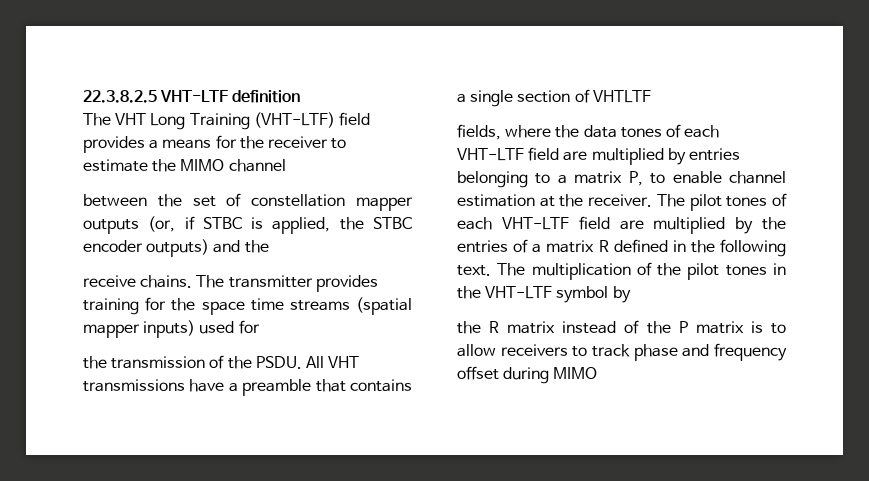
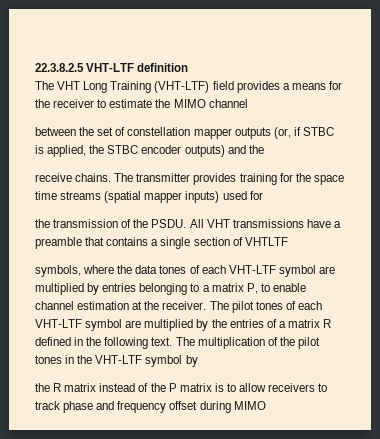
- fields, where the data tones of each VHT-LTF field are multiplied by entries belonging to a matrix P, to enable channel estimation at the receiver.
+ symbols, where the data tones of each VHT-LTF symbol are multiplied by entries belonging to a matrix P, to enable channel estimation at the receiver.
- The pilot tones of each VHT-LTF field are multiplied by the entries of a matrix R defined in the following text.
+ The pilot tones of each VHT-LTF symbol are multiplied by the entries of a matrix R defined in the following text.

